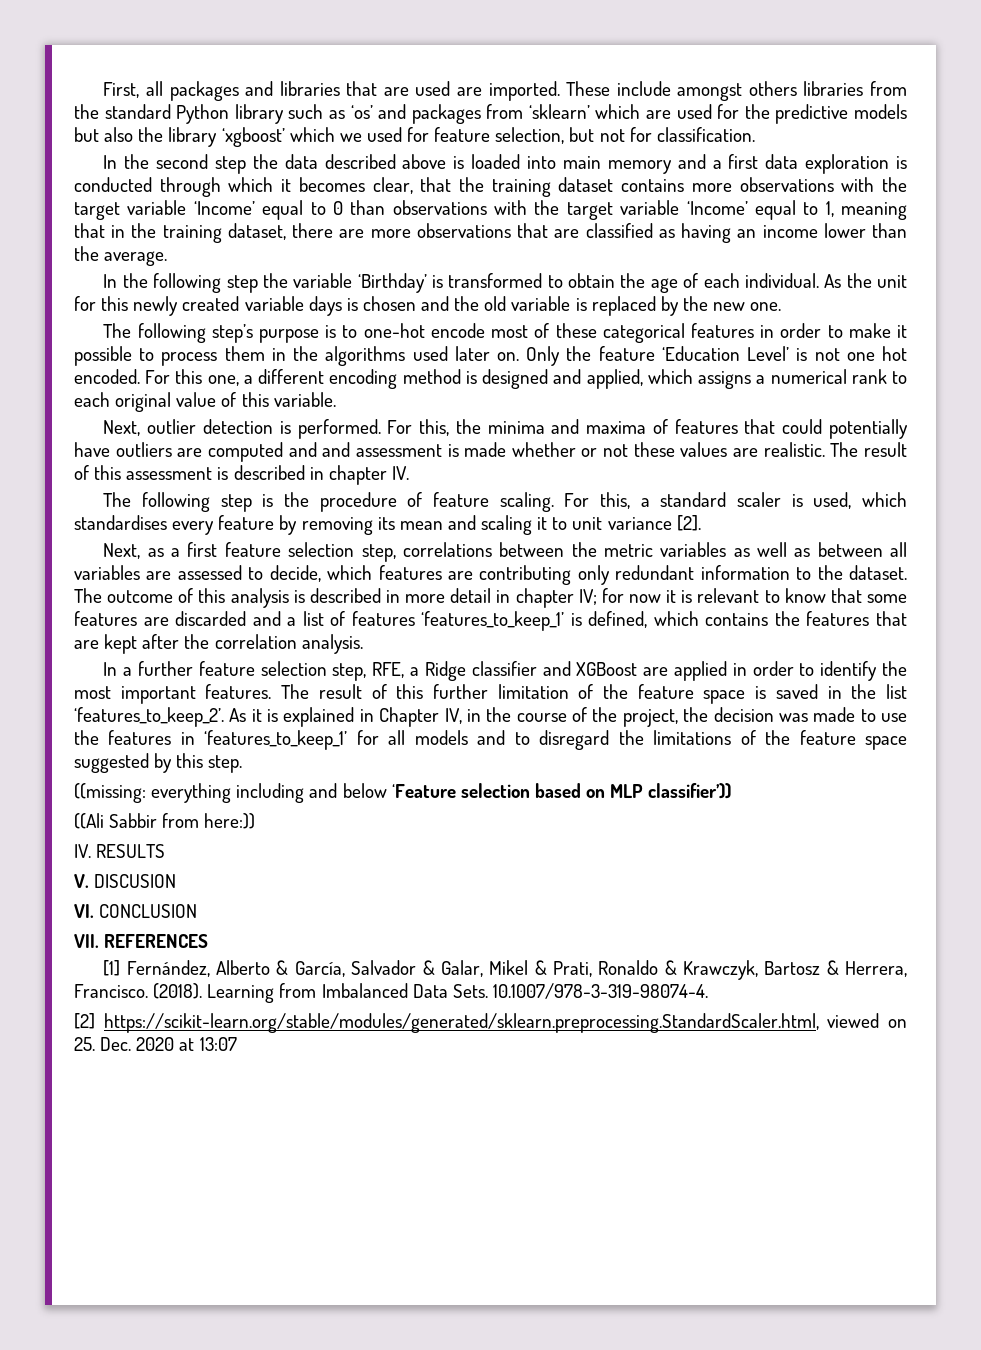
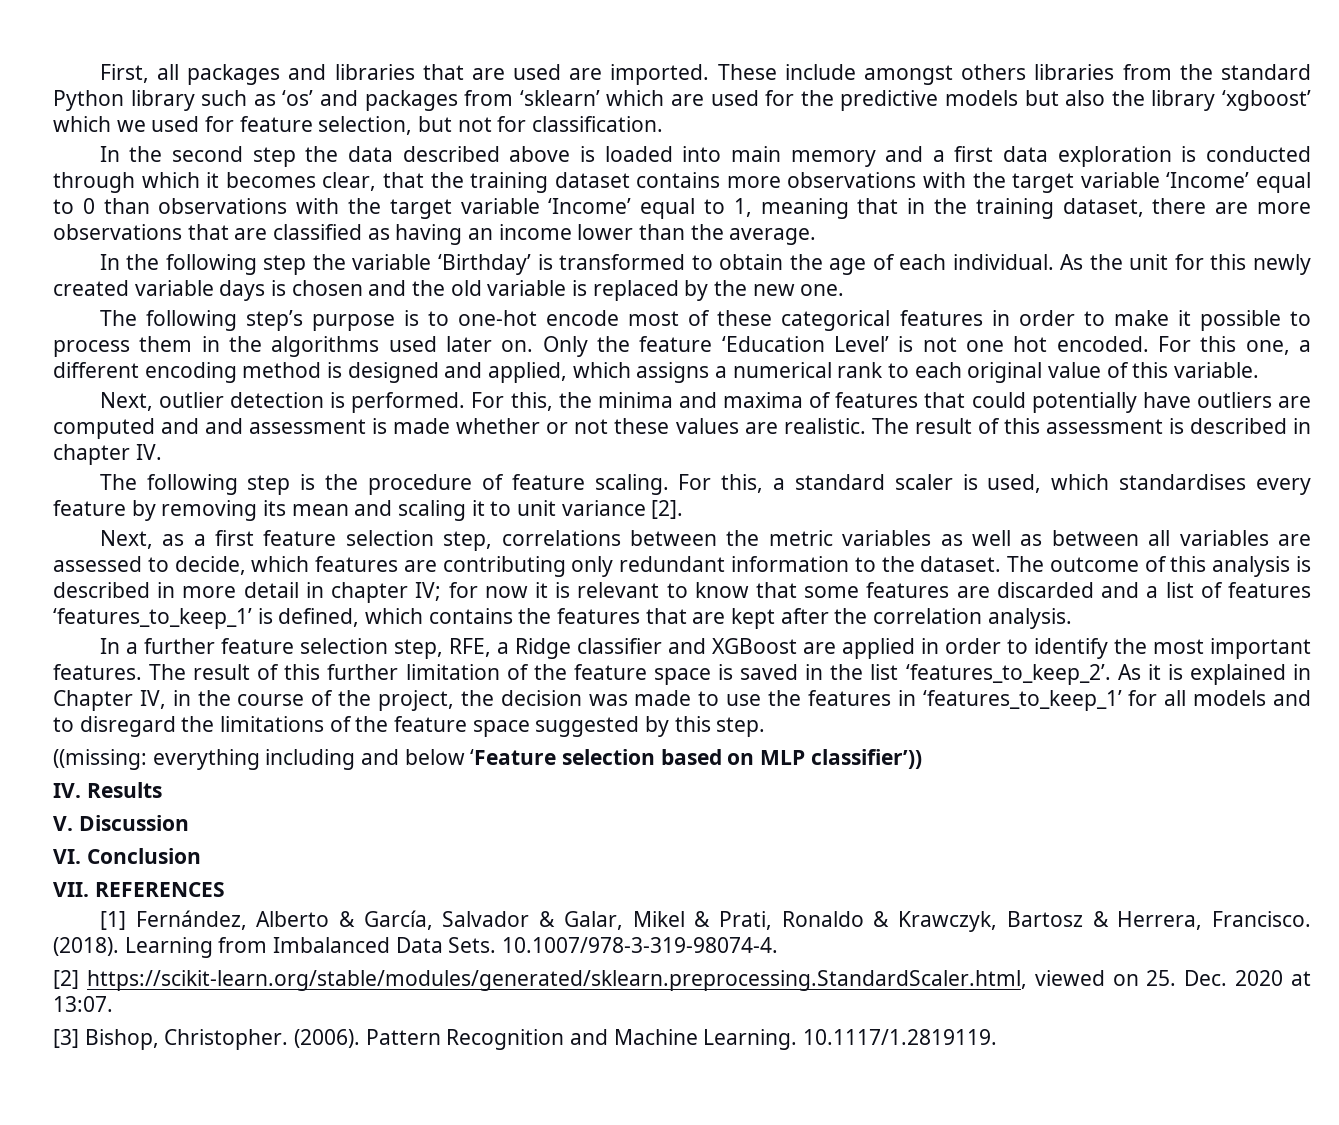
- ((Ali Sabbir from here:))
- IV. RESULTS
+ IV. Results
- V. DISCUSION
+ V. Discussion
- VI. CONCLUSION
+ VI. Conclusion
- [2] https://scikit-learn.org/stable/modules/generated/sklearn.preprocessing.StandardScaler.html, viewed on 25. Dec. 2020 at 13:07
+ [2] https://scikit-learn.org/stable/modules/generated/sklearn.preprocessing.StandardScaler.html, viewed on 25. Dec. 2020 at 13:07.
+ [3] Bishop, Christopher. (2006). Pattern Recognition and Machine Learning. 10.1117/1.2819119.

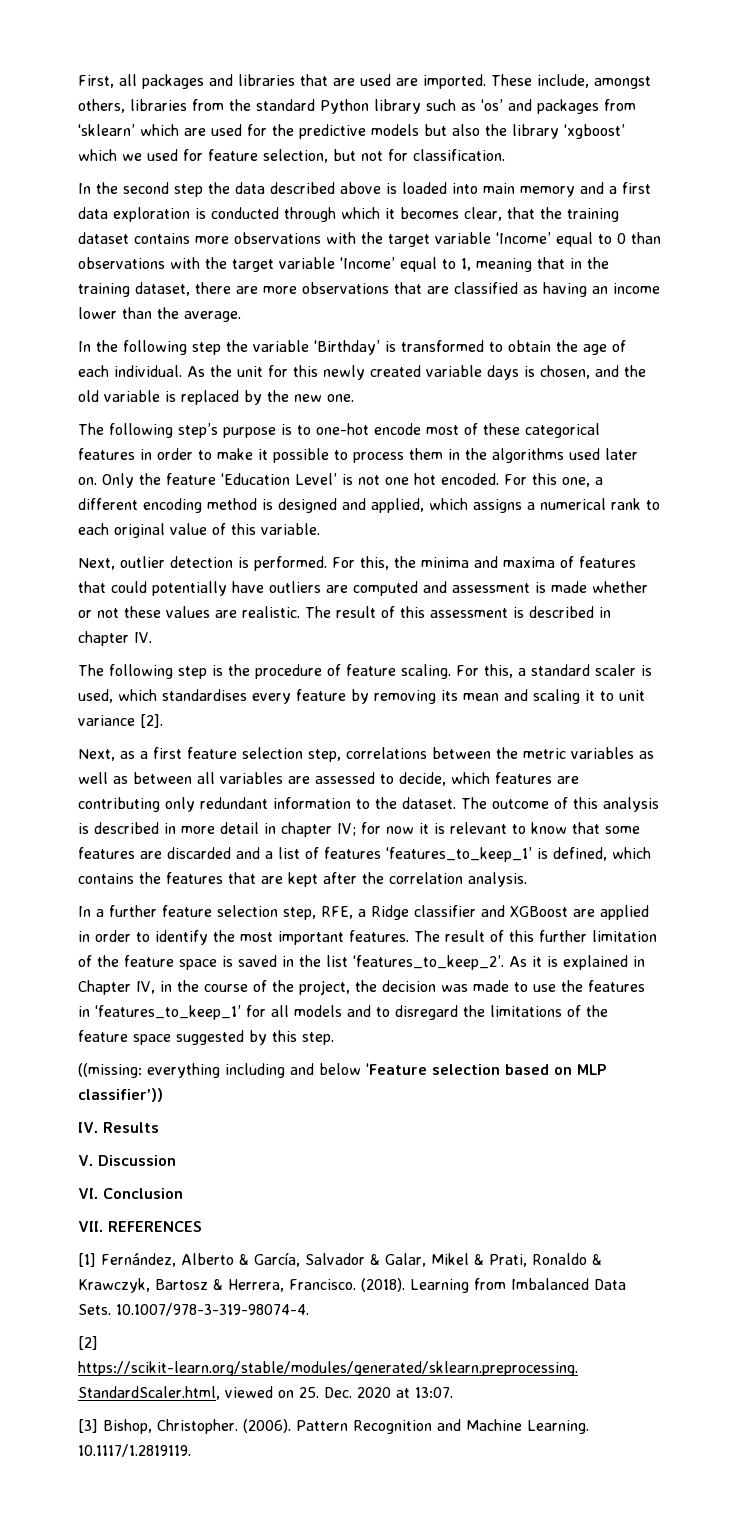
- These include amongst others libraries from the standard Python library such as ‘os’ and packages from ‘sklearn’ which are used for the predictive models but also the library ‘xgboost’ which we used for feature selection, but not for classification.
+ These include, amongst others, libraries from the standard Python library such as ‘os’ and packages from ‘sklearn’ which are used for the predictive models but also the library ‘xgboost’ which we used for feature selection, but not for classification.
- As the unit for this newly created variable days is chosen and the old variable is replaced by the new one.
+ As the unit for this newly created variable days is chosen, and the old variable is replaced by the new one.
- For this, the minima and maxima of features that could potentially have outliers are computed and and assessment is made whether or not these values are realistic.
+ For this, the minima and maxima of features that could potentially have outliers are computed and assessment is made whether or not these values are realistic.

